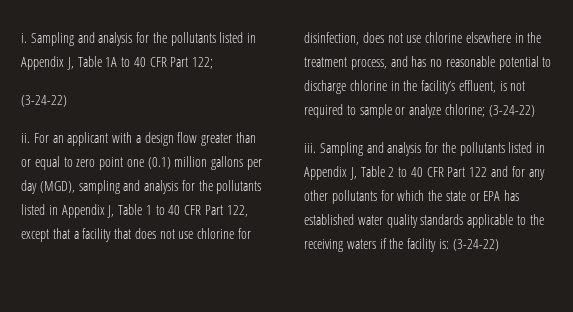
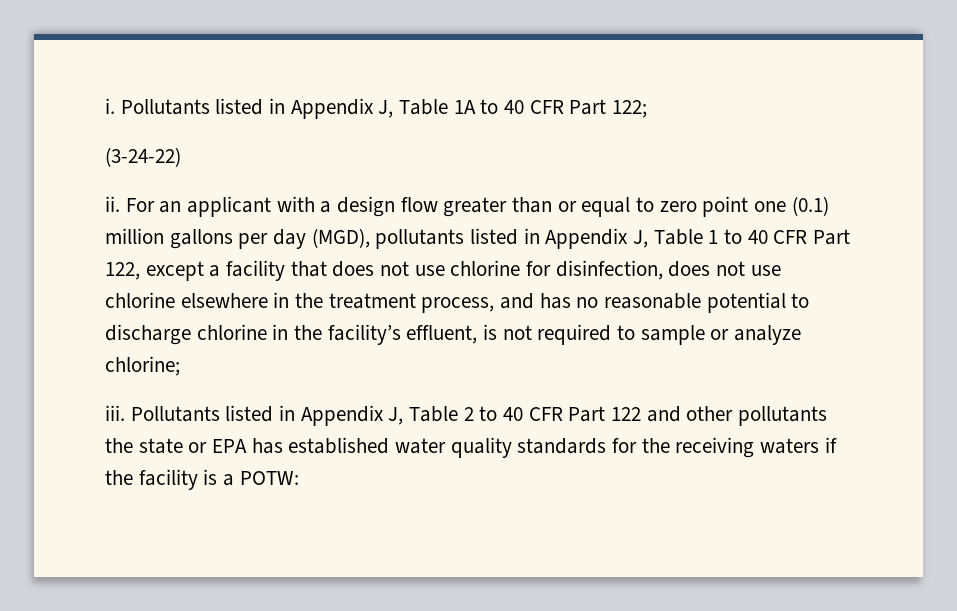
- Sampling and analysis for the pollutants listed in Appendix J, Table 1A to 40 CFR Part 122;
+ Pollutants listed in Appendix J, Table 1A to 40 CFR Part 122;
- For an applicant with a design flow greater than or equal to zero point one (0.1) million gallons per day (MGD), sampling and analysis for the pollutants listed in Appendix J, Table 1 to 40 CFR Part 122, except that a facility that does not use chlorine for disinfection, does not use chlorine elsewhere in the treatment process, and has no reasonable potential to discharge chlorine in the facility’s effluent, is not required to sample or analyze chlorine; (3-24-22)
+ For an applicant with a design flow greater than or equal to zero point one (0.1) million gallons per day (MGD), pollutants listed in Appendix J, Table 1 to 40 CFR Part 122, except a facility that does not use chlorine for disinfection, does not use chlorine elsewhere in the treatment process, and has no reasonable potential to discharge chlorine in the facility’s effluent, is not required to sample or analyze chlorine;
- Sampling and analysis for the pollutants listed in Appendix J, Table 2 to 40 CFR Part 122 and for any other pollutants for which the state or EPA has established water quality standards applicable to the receiving waters if the facility is: (3-24-22)
+ Pollutants listed in Appendix J, Table 2 to 40 CFR Part 122 and other pollutants the state or EPA has established water quality standards for the receiving waters if the facility is a POTW:

